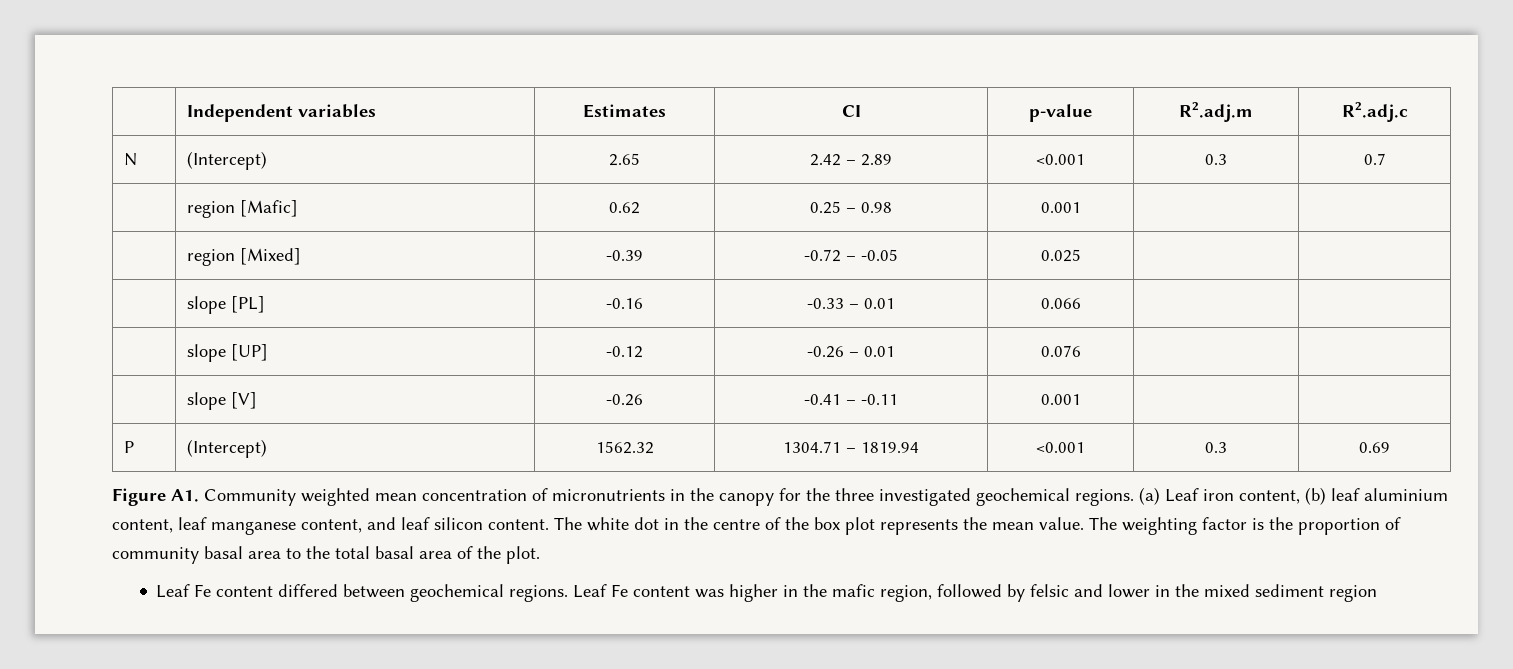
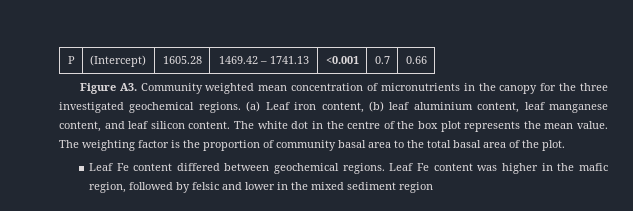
- | Independent variables | Estimates | CI | p-value | R2.adj.m | R2.adj.c
- N | (Intercept) | 2.65 | 2.42 – 2.89 | <0.001 | 0.3 | 0.7
- | region [Mafic] | 0.62 | 0.25 – 0.98 | 0.001 | |
- | region [Mixed] | -0.39 | -0.72 – -0.05 | 0.025 | |
- | slope [PL] | -0.16 | -0.33 – 0.01 | 0.066 | |
- | slope [UP] | -0.12 | -0.26 – 0.01 | 0.076 | |
- | slope [V] | -0.26 | -0.41 – -0.11 | 0.001 | |
- P | (Intercept) | 1562.32 | 1304.71 – 1819.94 | <0.001 | 0.3 | 0.69
+ P | (Intercept) | 1605.28 | 1469.42 – 1741.13 | <0.001 | 0.7 | 0.66
- Figure A1. Community weighted mean concentration of micronutrients in the canopy for the three investigated geochemical regions.
+ Figure A3. Community weighted mean concentration of micronutrients in the canopy for the three investigated geochemical regions.

